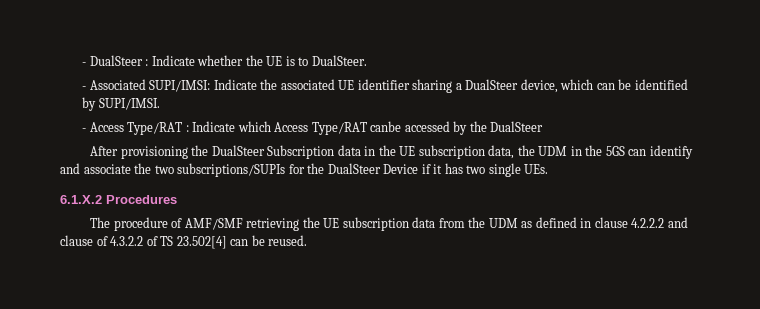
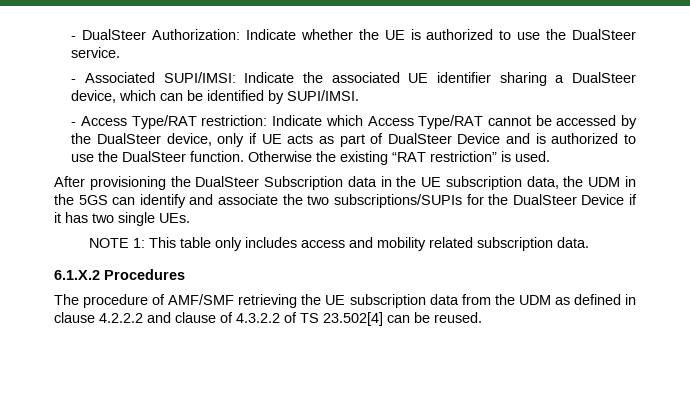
- - DualSteer : Indicate whether the UE is to DualSteer.
+ - DualSteer Authorization: Indicate whether the UE is authorized to use the DualSteer service.
- - Access Type/RAT : Indicate which Access Type/RAT canbe accessed by the DualSteer
+ - Access Type/RAT restriction: Indicate which Access Type/RAT cannot be accessed by the DualSteer device, only if UE acts as part of DualSteer Device and is authorized to use the DualSteer function. Otherwise the existing “RAT restriction” is used.
+ NOTE 1: This table only includes access and mobility related subscription data.

